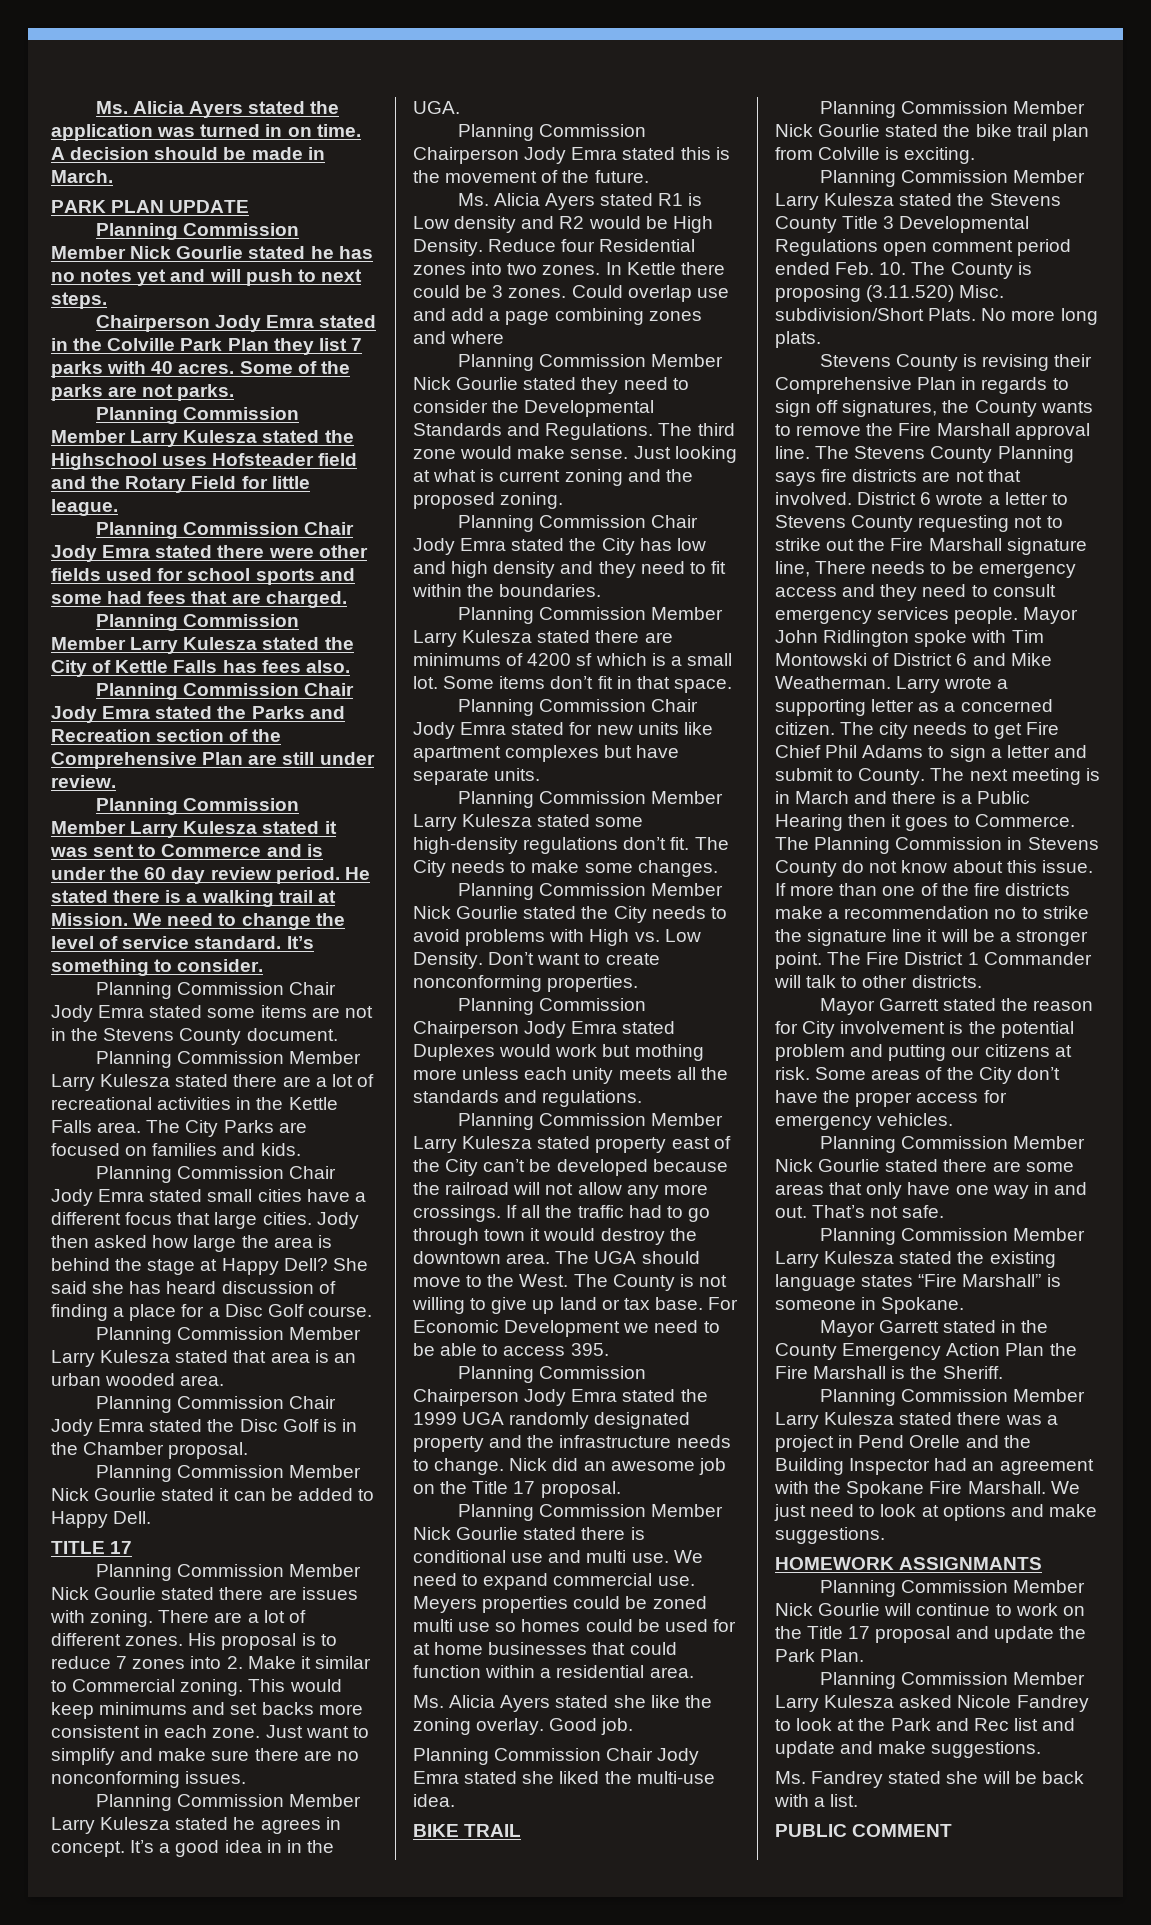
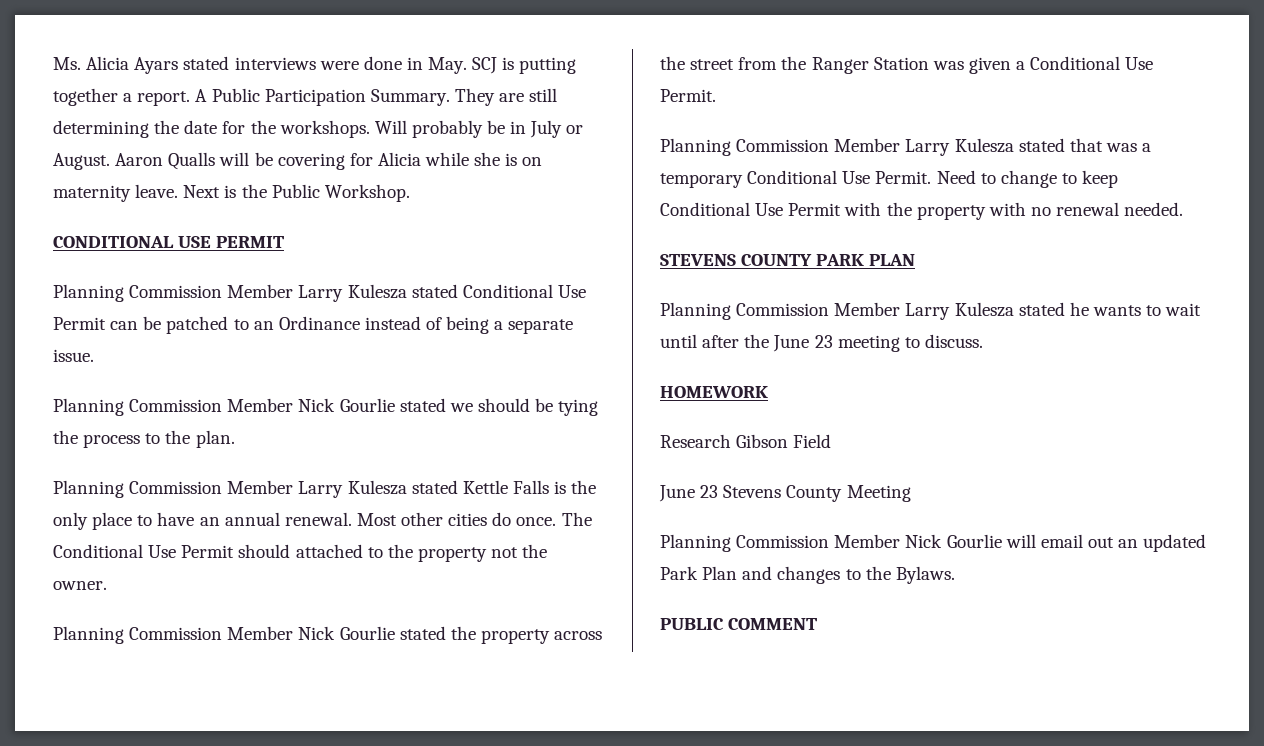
- Ms. Alicia Ayers stated the application was turned in on time. A decision should be made in March.
- PARK PLAN UPDATE
- Planning Commission Member Nick Gourlie stated he has no notes yet and will push to next steps.
- Chairperson Jody Emra stated in the Colville Park Plan they list 7 parks with 40 acres. Some of the parks are not parks.
- Planning Commission Member Larry Kulesza stated the Highschool uses Hofsteader field and the Rotary Field for little league.
- Planning Commission Chair Jody Emra stated there were other fields used for school sports and some had fees that are charged.
- Planning Commission Member Larry Kulesza stated the City of Kettle Falls has fees also.
- Planning Commission Chair Jody Emra stated the Parks and Recreation section of the Comprehensive Plan are still under review.
- Planning Commission Member Larry Kulesza stated it was sent to Commerce and is under the 60 day review period. He stated there is a walking trail at Mission. We need to change the level of service standard. It’s something to consider.
- Planning Commission Chair Jody Emra stated some items are not in the Stevens County document.
- Planning Commission Member Larry Kulesza stated there are a lot of recreational activities in the Kettle Falls area. The City Parks are focused on families and kids.
- Planning Commission Chair Jody Emra stated small cities have a different focus that large cities. Jody then asked how large the area is behind the stage at Happy Dell? She said she has heard discussion of finding a place for a Disc Golf course.
+ Ms. Alicia Ayars stated interviews were done in May. SCJ is putting together a report. A Public Participation Summary. They are still determining the date for the workshops. Will probably be in July or August. Aaron Qualls will be covering for Alicia while she is on maternity leave. Next is the Public Workshop.
+ CONDITIONAL USE PERMIT
+ Planning Commission Member Larry Kulesza stated Conditional Use Permit can be patched to an Ordinance instead of being a separate issue.
+ Planning Commission Member Nick Gourlie stated we should be tying the process to the plan.
+ Planning Commission Member Larry Kulesza stated Kettle Falls is the only place to have an annual renewal. Most other cities do once. The Conditional Use Permit should attached to the property not the owner.
+ Planning Commission Member Nick Gourlie stated the property across the street from the Ranger Station was given a Conditional Use Permit.
- Planning Commission Member Larry Kulesza stated that area is an urban wooded area.
- Planning Commission Chair Jody Emra stated the Disc Golf is in the Chamber proposal.
- Planning Commission Member Nick Gourlie stated it can be added to Happy Dell.
- TITLE 17
- Planning Commission Member Nick Gourlie stated there are issues with zoning. There are a lot of different zones. His proposal is to reduce 7 zones into 2. Make it similar to Commercial zoning. This would keep minimums and set backs more consistent in each zone. Just want to simplify and make sure there are no nonconforming issues.
+ Planning Commission Member Larry Kulesza stated that was a temporary Conditional Use Permit. Need to change to keep Conditional Use Permit with the property with no renewal needed.
+ STEVENS COUNTY PARK PLAN
- Planning Commission Member Larry Kulesza stated he agrees in concept. It’s a good idea in in the UGA.
- Planning Commission Chairperson Jody Emra stated this is the movement of the future.
- Ms. Alicia Ayers stated R1 is Low density and R2 would be High Density. Reduce four Residential zones into two zones. In Kettle there could be 3 zones. Could overlap use and add a page combining zones and where
- Planning Commission Member Nick Gourlie stated they need to consider the Developmental Standards and Regulations. The third zone would make sense. Just looking at what is current zoning and the proposed zoning.
- Planning Commission Chair Jody Emra stated the City has low and high density and they need to fit within the boundaries.
- Planning Commission Member Larry Kulesza stated there are minimums of 4200 sf which is a small lot. Some items don’t fit in that space.
- Planning Commission Chair Jody Emra stated for new units like apartment complexes but have separate units.
- Planning Commission Member Larry Kulesza stated some high-density regulations don’t fit. The City needs to make some changes.
- Planning Commission Member Nick Gourlie stated the City needs to avoid problems with High vs. Low Density. Don’t want to create nonconforming properties.
- Planning Commission Chairperson Jody Emra stated Duplexes would work but mothing more unless each unity meets all the standards and regulations.
- Planning Commission Member Larry Kulesza stated property east of the City can’t be developed because the railroad will not allow any more crossings. If all the traffic had to go through town it would destroy the downtown area. The UGA should move to the West. The County is not willing to give up land or tax base. For Economic Development we need to be able to access 395.
- Planning Commission Chairperson Jody Emra stated the 1999 UGA randomly designated property and the infrastructure needs to change. Nick did an awesome job on the Title 17 proposal.
- Planning Commission Member Nick Gourlie stated there is conditional use and multi use. We need to expand commercial use. Meyers properties could be zoned multi use so homes could be used for at home businesses that could function within a residential area.
- Ms. Alicia Ayers stated she like the zoning overlay. Good job.
- Planning Commission Chair Jody Emra stated she liked the multi-use idea.
- BIKE TRAIL
- Planning Commission Member Nick Gourlie stated the bike trail plan from Colville is exciting.
- Planning Commission Member Larry Kulesza stated the Stevens County Title 3 Developmental Regulations open comment period ended Feb. 10. The County is proposing (3.11.520) Misc. subdivision/Short Plats. No more long plats.
- Stevens County is revising their Comprehensive Plan in regards to sign off signatures, the County wants to remove the Fire Marshall approval line. The Stevens County Planning says fire districts are not that involved. District 6 wrote a letter to Stevens County requesting not to strike out the Fire Marshall signature line, There needs to be emergency access and they need to consult emergency services people. Mayor John Ridlington spoke with Tim Montowski of District 6 and Mike Weatherman. Larry wrote a supporting letter as a concerned citizen. The city needs to get Fire Chief Phil Adams to sign a letter and submit to County. The next meeting is in March and there is a Public Hearing then it goes to Commerce. The Planning Commission in Stevens County do not know about this issue. If more than one of the fire districts make a recommendation no to strike the signature line it will be a stronger point. The Fire District 1 Commander will talk to other districts.
- Mayor Garrett stated the reason for City involvement is the potential problem and putting our citizens at risk. Some areas of the City don’t have the proper access for emergency vehicles.
- Planning Commission Member Nick Gourlie stated there are some areas that only have one way in and out. That’s not safe.
- Planning Commission Member Larry Kulesza stated the existing language states “Fire Marshall” is someone in Spokane.
- Mayor Garrett stated in the County Emergency Action Plan the Fire Marshall is the Sheriff.
- Planning Commission Member Larry Kulesza stated there was a project in Pend Orelle and the Building Inspector had an agreement with the Spokane Fire Marshall. We just need to look at options and make suggestions.
- HOMEWORK ASSIGNMANTS
+ Planning Commission Member Larry Kulesza stated he wants to wait until after the June 23 meeting to discuss.
+ HOMEWORK
+ Research Gibson Field
+ June 23 Stevens County Meeting
- Planning Commission Member Nick Gourlie will continue to work on the Title 17 proposal and update the Park Plan.
- Planning Commission Member Larry Kulesza asked Nicole Fandrey to look at the Park and Rec list and update and make suggestions.
- Ms. Fandrey stated she will be back with a list.
+ Planning Commission Member Nick Gourlie will email out an updated Park Plan and changes to the Bylaws.

